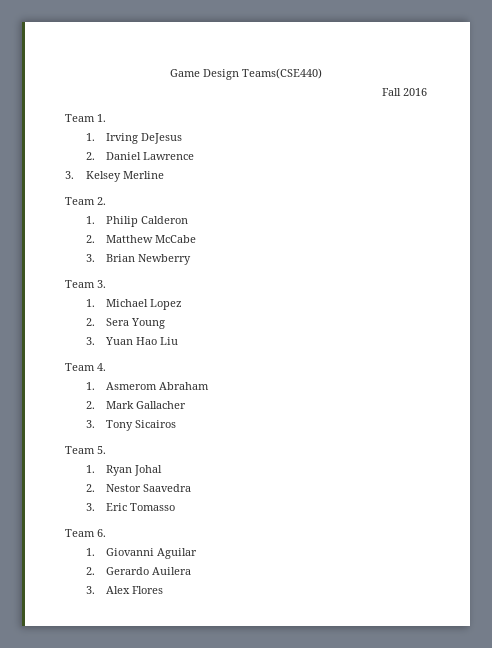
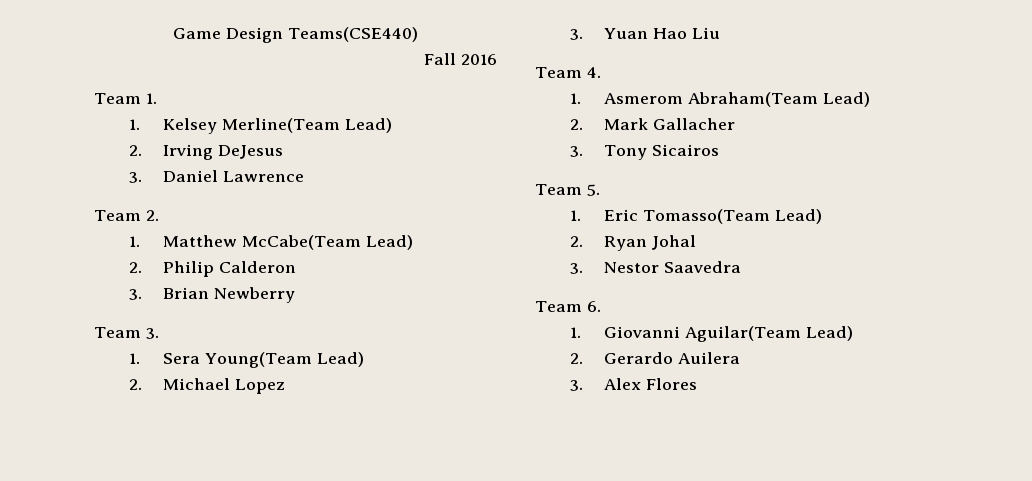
- 1. Irving DeJesus
+ 1. Kelsey Merline(Team Lead)
+ 2. Irving DeJesus
- 2. Daniel Lawrence
+ 3. Daniel Lawrence
- 3. Kelsey Merline
- 1. Philip Calderon
+ 1. Matthew McCabe(Team Lead)
+ 2. Philip Calderon
- 2. Matthew McCabe
- 1. Michael Lopez
+ 1. Sera Young(Team Lead)
+ 2. Michael Lopez
- 2. Sera Young
- 1. Asmerom Abraham
+ 1. Asmerom Abraham(Team Lead)
- 1. Ryan Johal
+ 1. Eric Tomasso(Team Lead)
+ 2. Ryan Johal
- 2. Nestor Saavedra
+ 3. Nestor Saavedra
- 3. Eric Tomasso
- 1. Giovanni Aguilar
+ 1. Giovanni Aguilar(Team Lead)

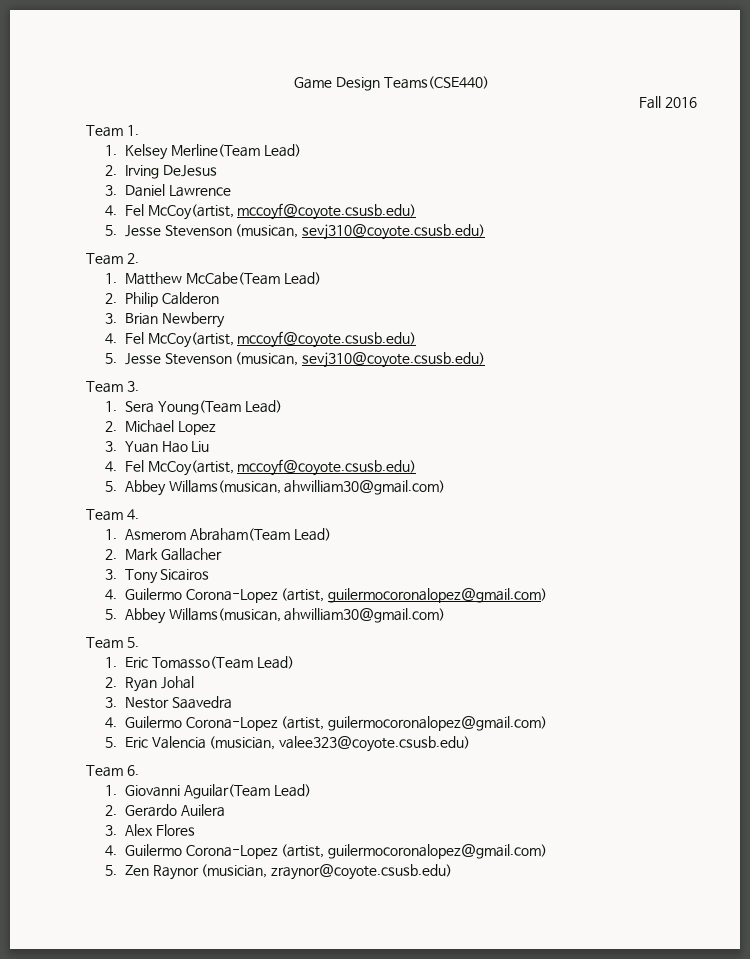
  3. Daniel Lawrence
+ 4. Fel McCoy(artist, mccoyf@coyote.csusb.edu)
+ 5. Jesse Stevenson (musican, sevj310@coyote.csusb.edu)
  3. Brian Newberry
+ 4. Fel McCoy(artist, mccoyf@coyote.csusb.edu)
+ 5. Jesse Stevenson (musican, sevj310@coyote.csusb.edu)
  3. Yuan Hao Liu
+ 4. Fel McCoy(artist, mccoyf@coyote.csusb.edu)
+ 5. Abbey Willams(musican, ahwilliam30@gmail.com)
  3. Tony Sicairos
+ 4. Guilermo Corona-Lopez (artist, guilermocoronalopez@gmail.com)
+ 5. Abbey Willams(musican, ahwilliam30@gmail.com)
  3. Nestor Saavedra
+ 4. Guilermo Corona-Lopez (artist, guilermocoronalopez@gmail.com)
+ 5. Eric Valencia (musician, valee323@coyote.csusb.edu)
  3. Alex Flores
+ 4. Guilermo Corona-Lopez (artist, guilermocoronalopez@gmail.com)
+ 5. Zen Raynor (musician, zraynor@coyote.csusb.edu)

